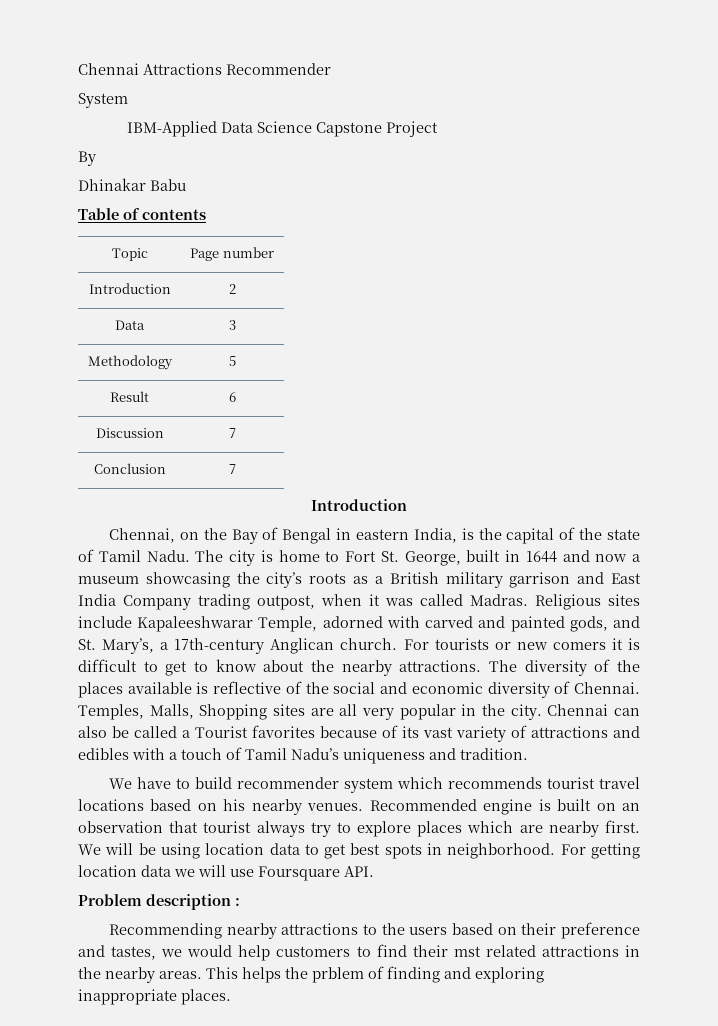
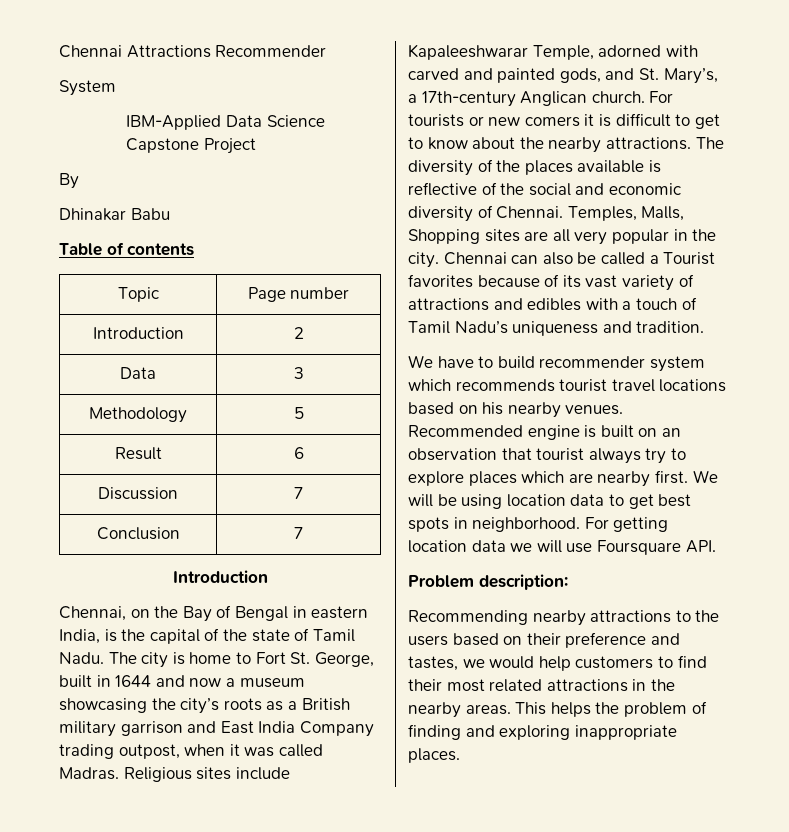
- Problem description :
+ Problem description:
- Recommending nearby attractions to the users based on their preference and tastes, we would help customers to find their mst related attractions in the nearby areas.
+ Recommending nearby attractions to the users based on their preference and tastes, we would help customers to find their most related attractions in the nearby areas.
- This helps the prblem of finding and exploring inappropriate places.
+ This helps the problem of finding and exploring inappropriate places.

